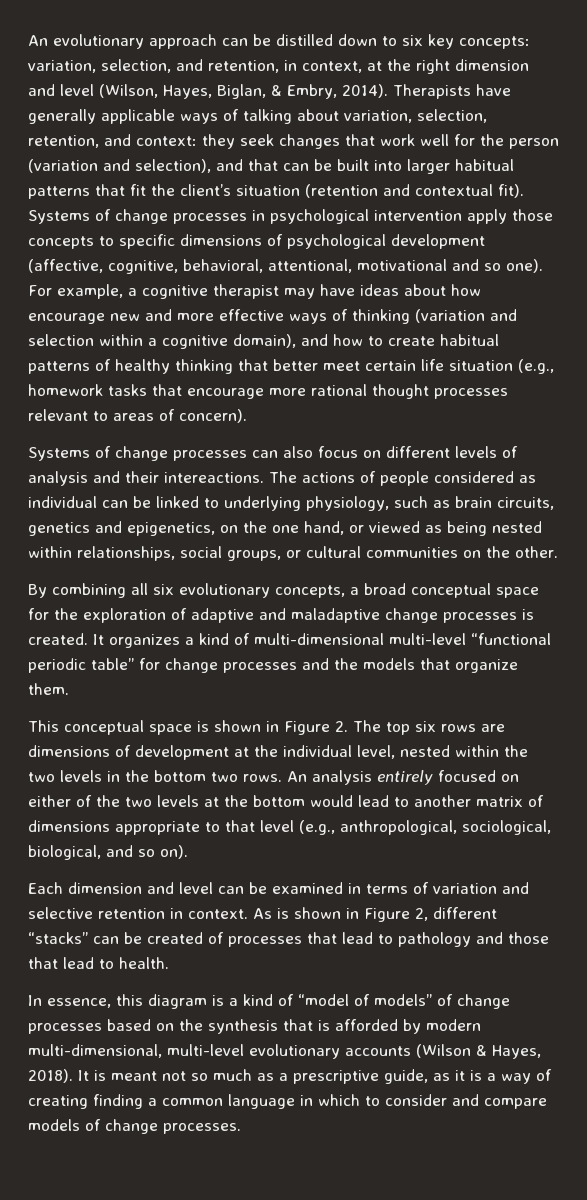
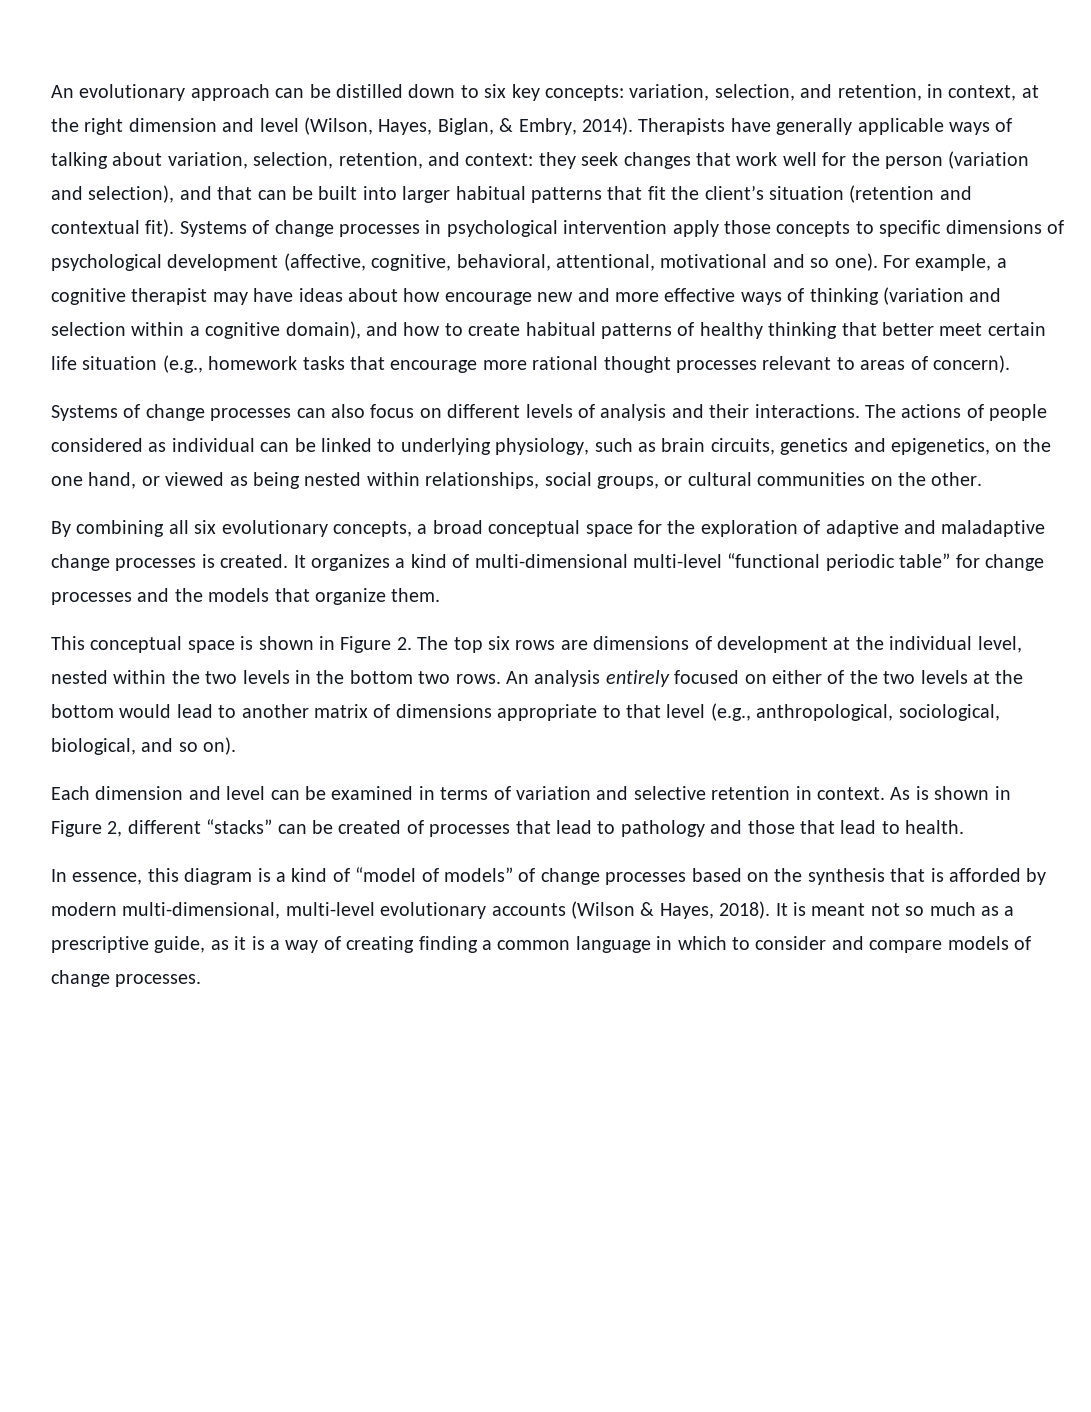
- Systems of change processes can also focus on different levels of analysis and their intereactions.
+ Systems of change processes can also focus on different levels of analysis and their interactions.

